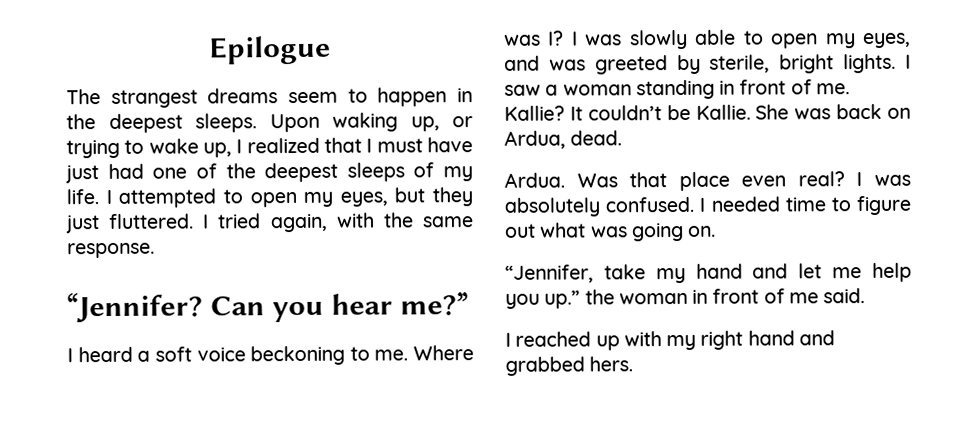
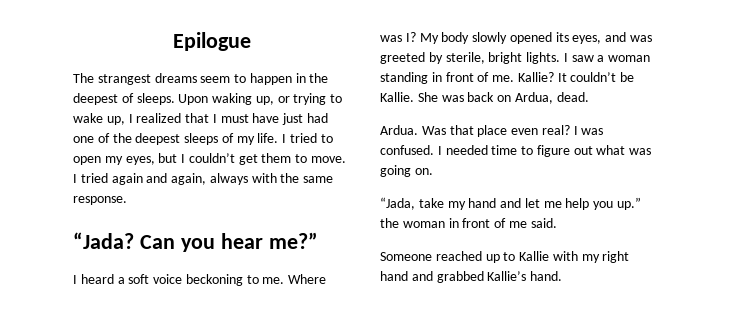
- The strangest dreams seem to happen in the deepest sleeps.
+ The strangest dreams seem to happen in the deepest of sleeps.
- I attempted to open my eyes, but they just fluttered. I tried again, with the same response.
+ I tried to open my eyes, but I couldn’t get them to move. I tried again and again, always with the same response.
- “Jennifer?
+ “Jada?
- I was slowly able to open my eyes, and was greeted by sterile, bright lights.
+ My body slowly opened its eyes, and was greeted by sterile, bright lights.
- I was absolutely confused.
+ I was confused.
- “Jennifer, take my hand and let me help you up.” the woman in front of me said.
+ “Jada, take my hand and let me help you up.” the woman in front of me said.
- I reached up with my right hand and grabbed hers.
+ Someone reached up to Kallie with my right hand and grabbed Kallie’s hand.

